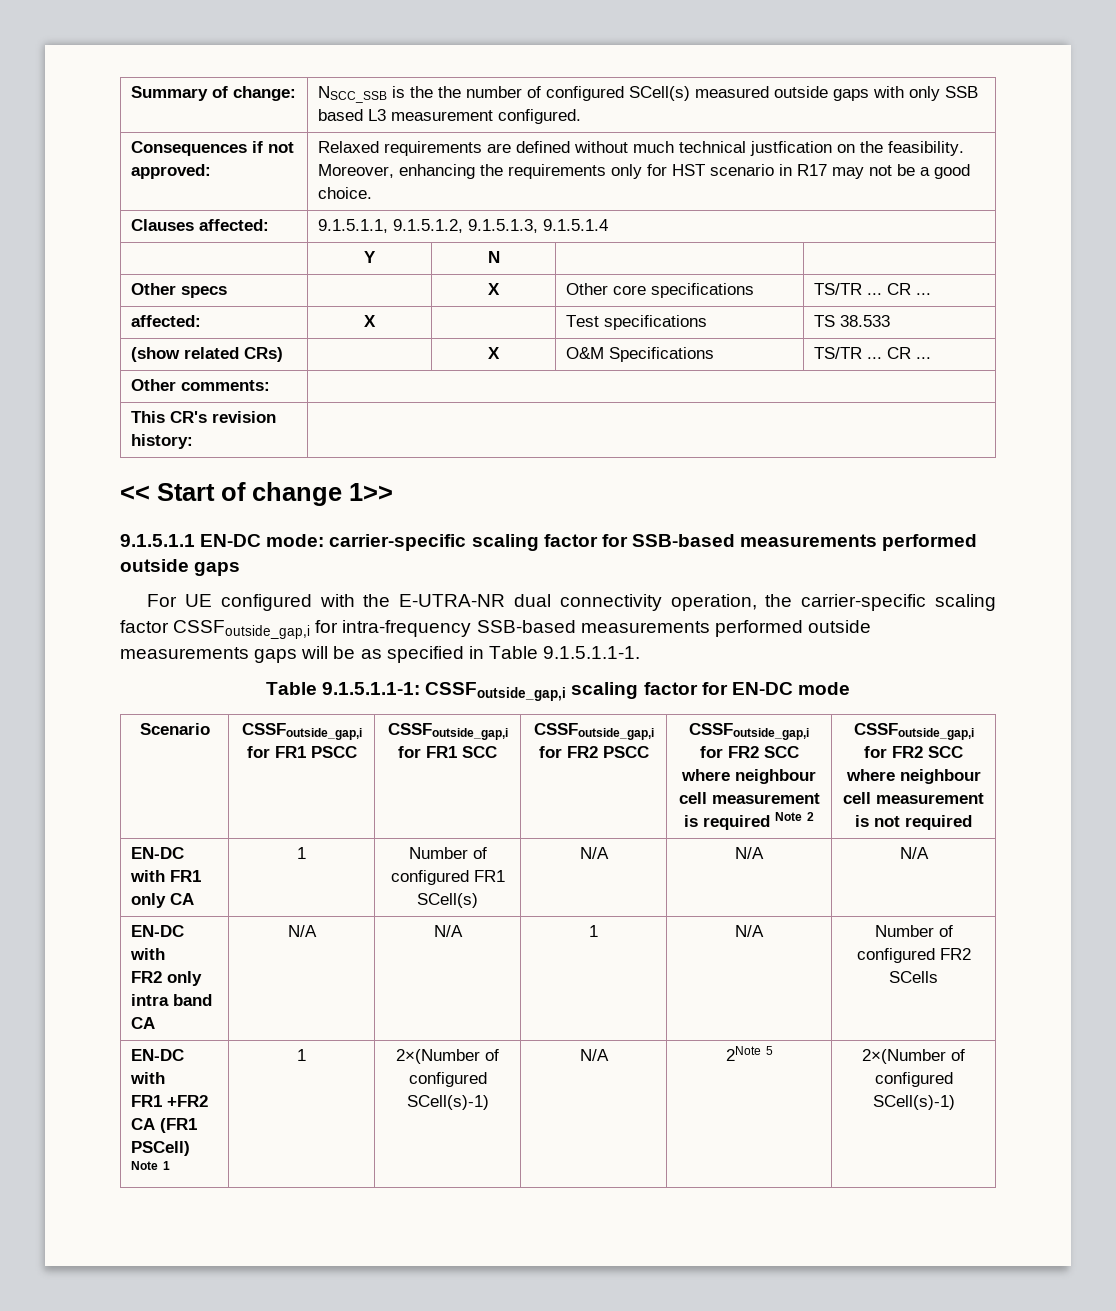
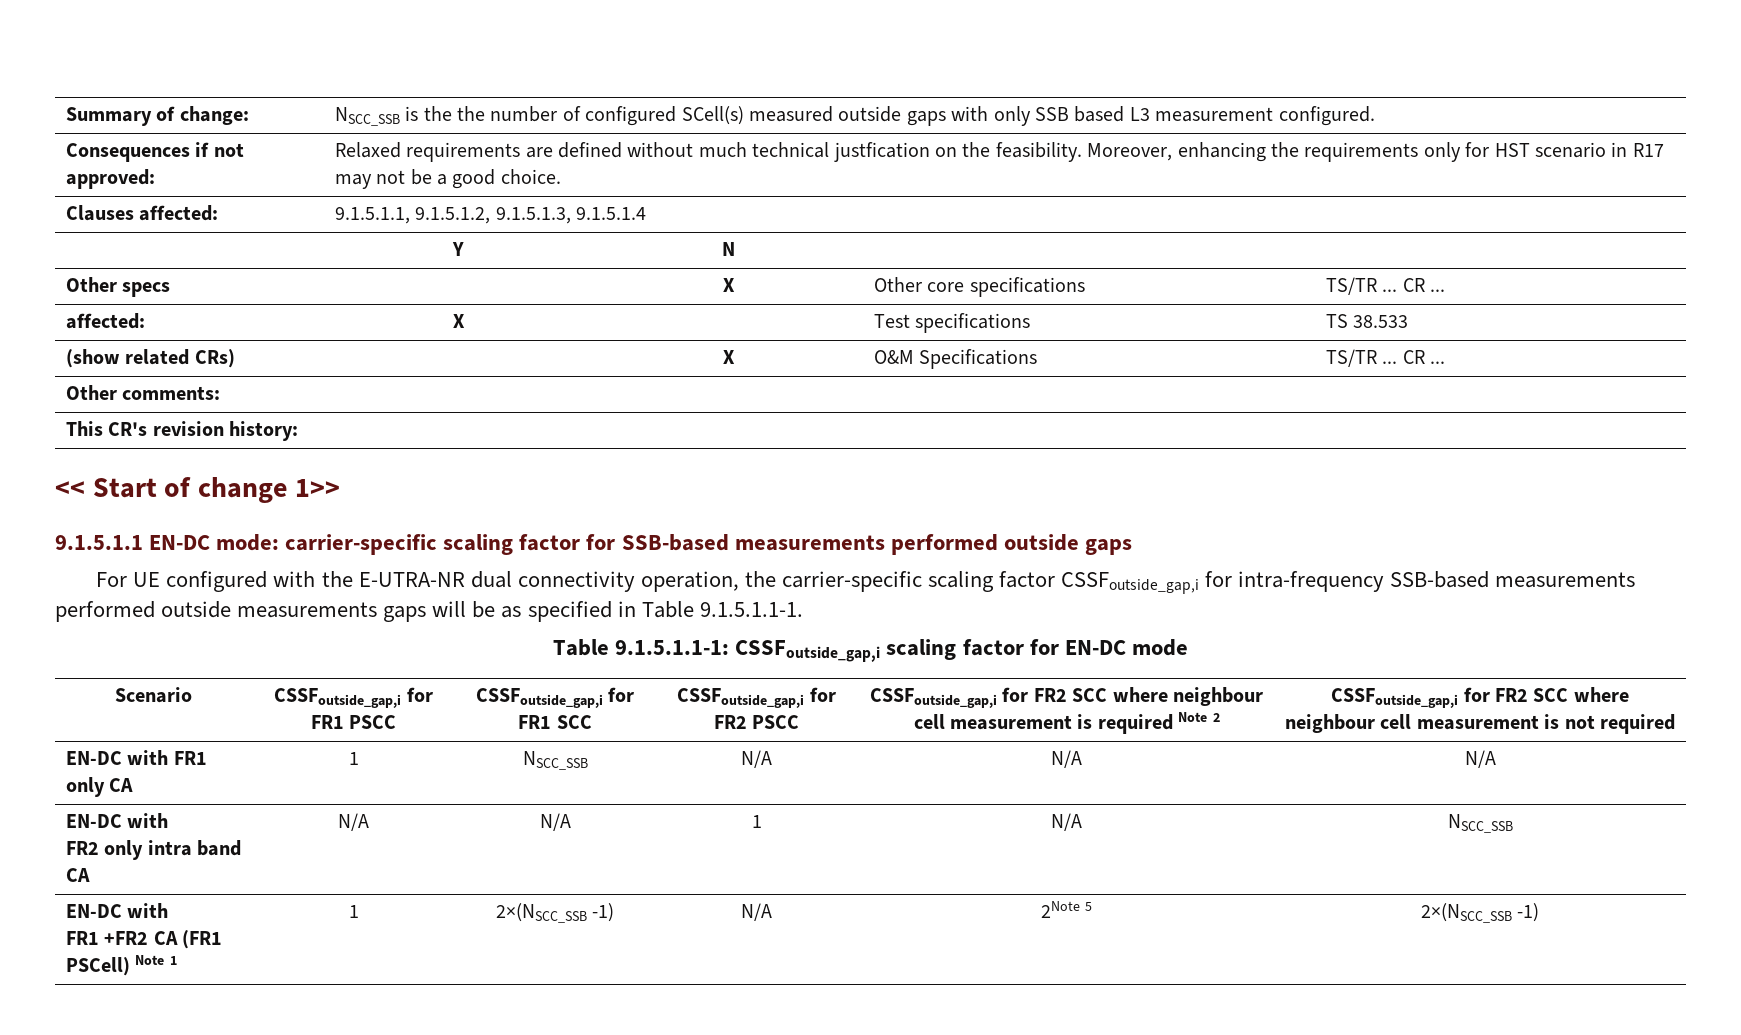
- EN-DC with FR1 only CA | 1 | Number of configured FR1 SCell(s) | N/A | N/A | N/A
+ EN-DC with FR1 only CA | 1 | NSCC_SSB | N/A | N/A | N/A
  EN-DC with
- FR2 only intra band CA | N/A | N/A | 1 | N/A | Number of configured FR2 SCells
+ FR2 only intra band CA | N/A | N/A | 1 | N/A | NSCC_SSB
  EN-DC with
- FR1 +FR2 CA (FR1 PSCell) Note 1 | 1 | 2×(Number of configured SCell(s)-1) | N/A | 2Note 5 | 2×(Number of configured SCell(s)-1)
+ FR1 +FR2 CA (FR1 PSCell) Note 1 | 1 | 2×(NSCC_SSB -1) | N/A | 2Note 5 | 2×(NSCC_SSB -1)

